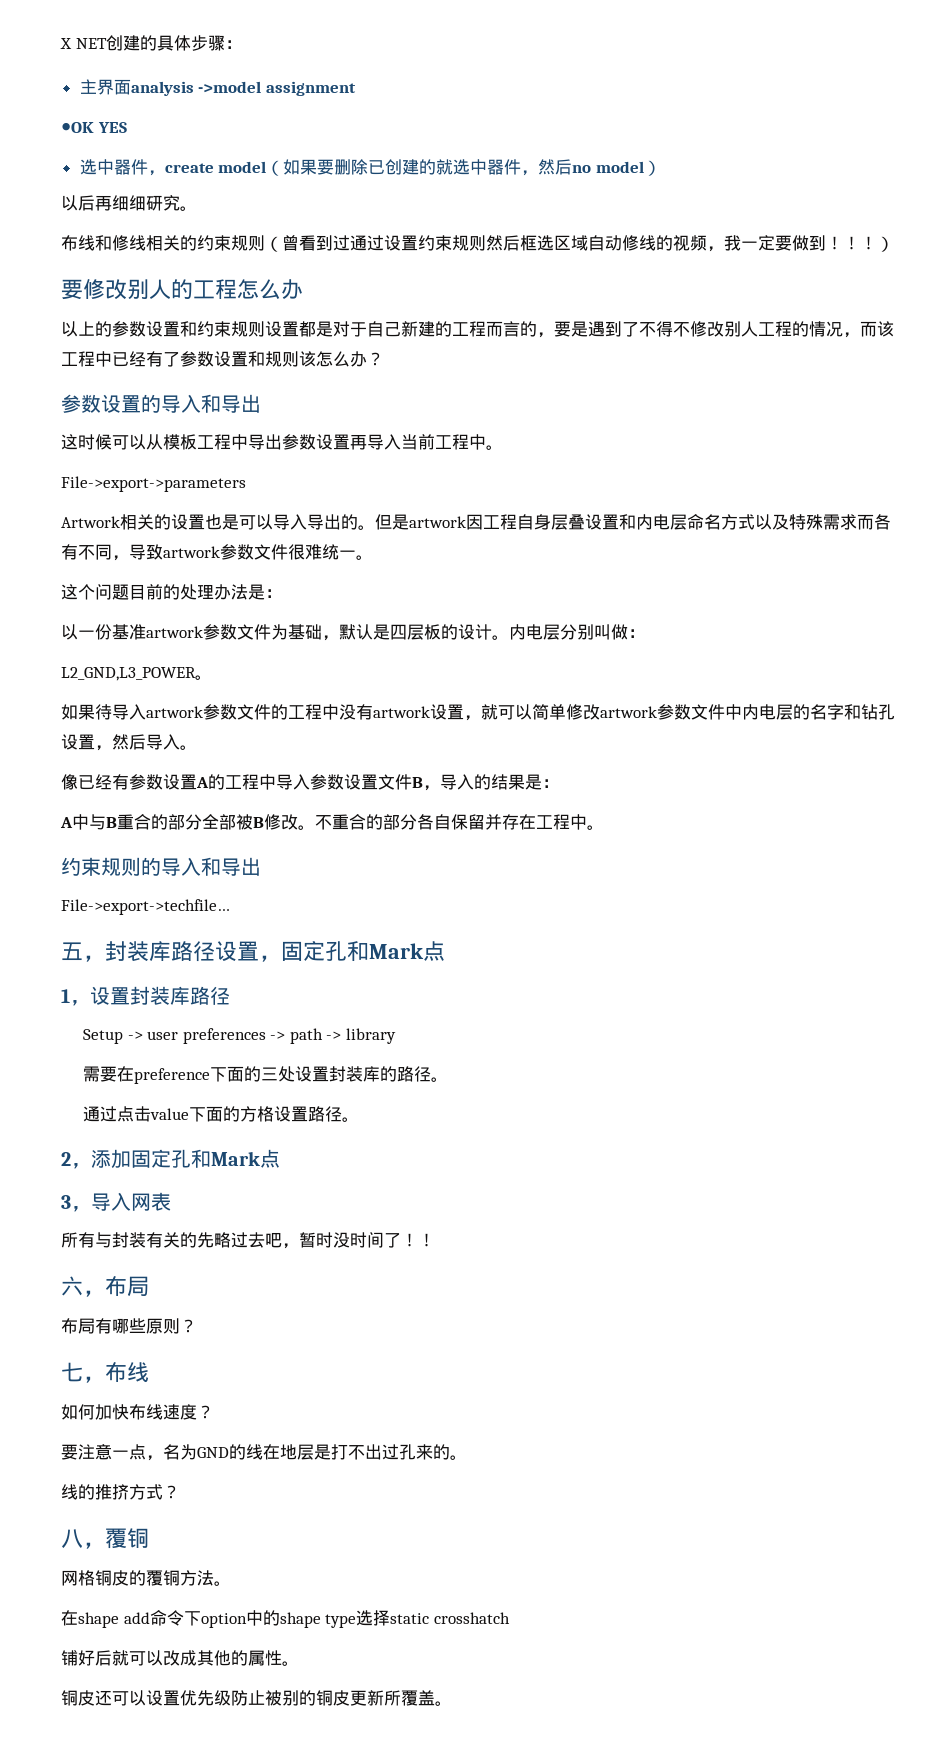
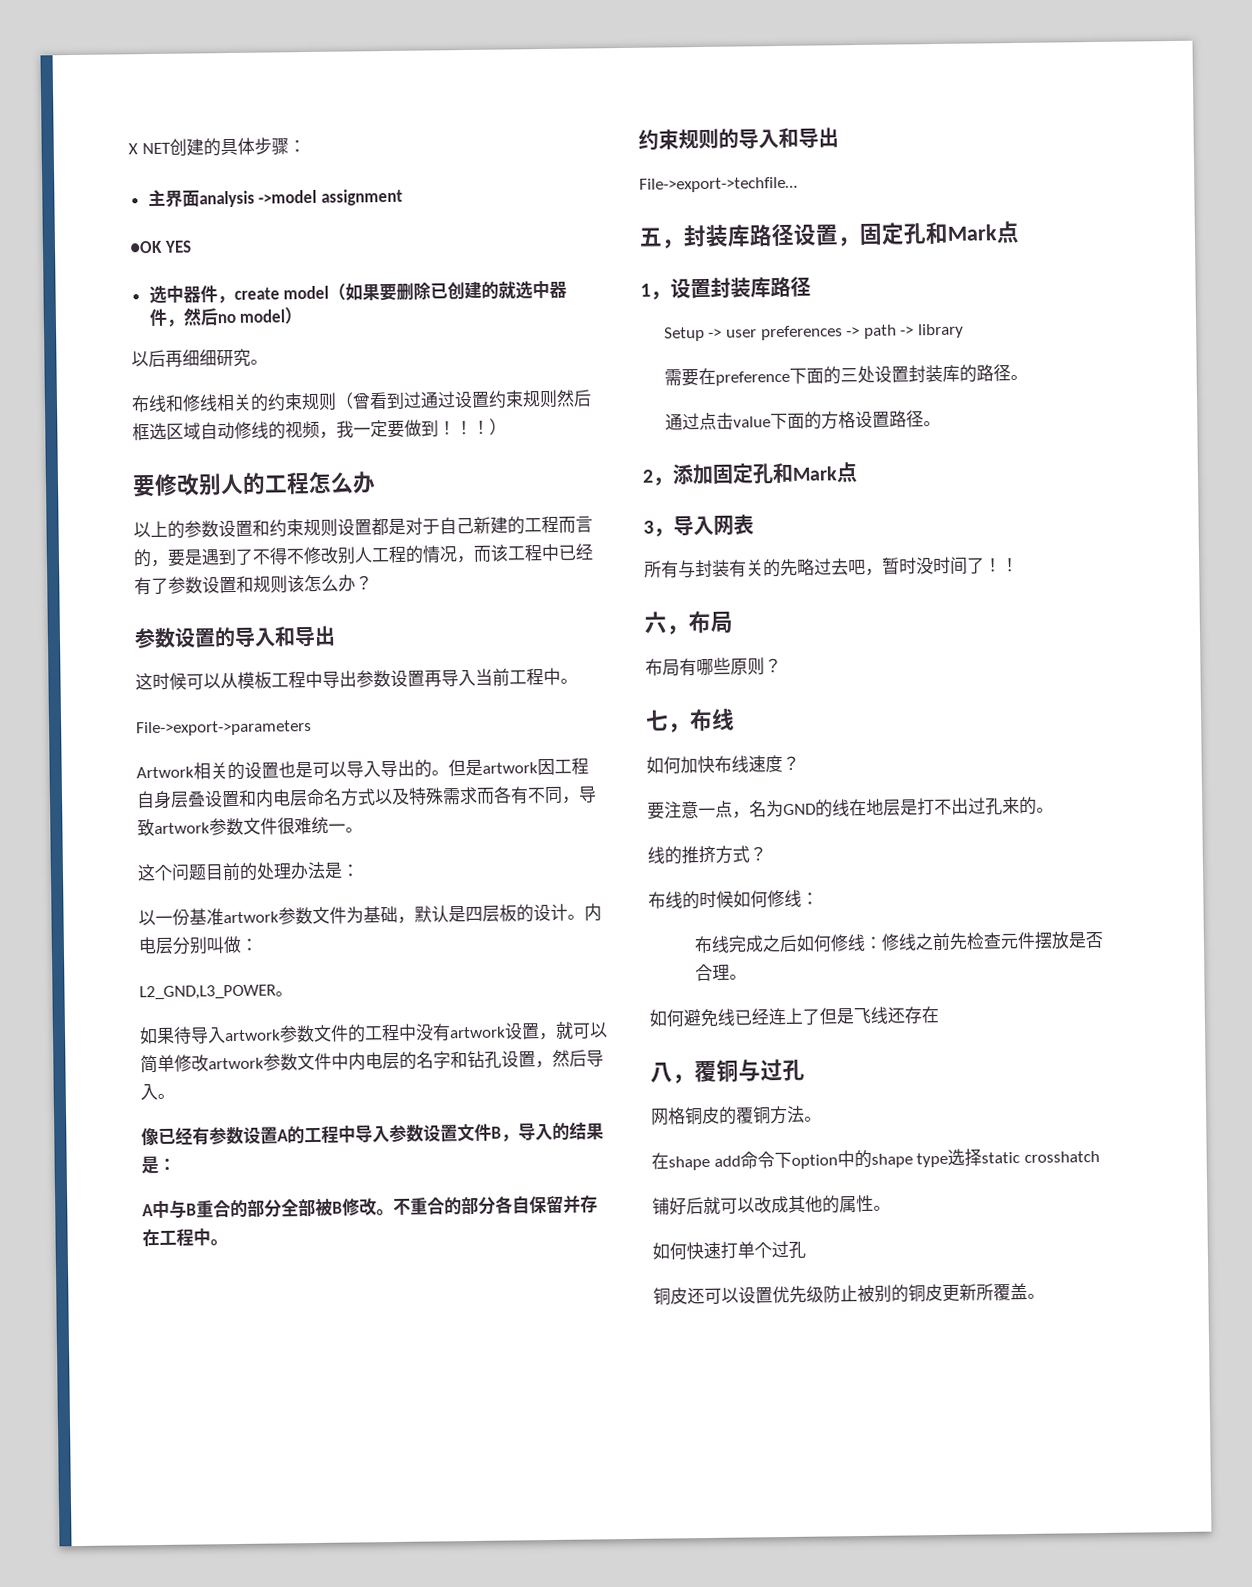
+ 布线的时候如何修线：
+ 布线完成之后如何修线：修线之前先检查元件摆放是否合理。
+ 如何避免线已经连上了但是飞线还存在
- 八，覆铜
+ 八，覆铜与过孔
+ 如何快速打单个过孔

